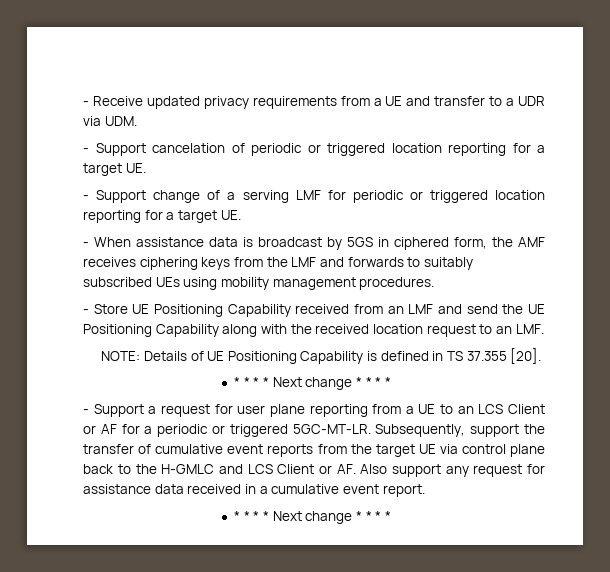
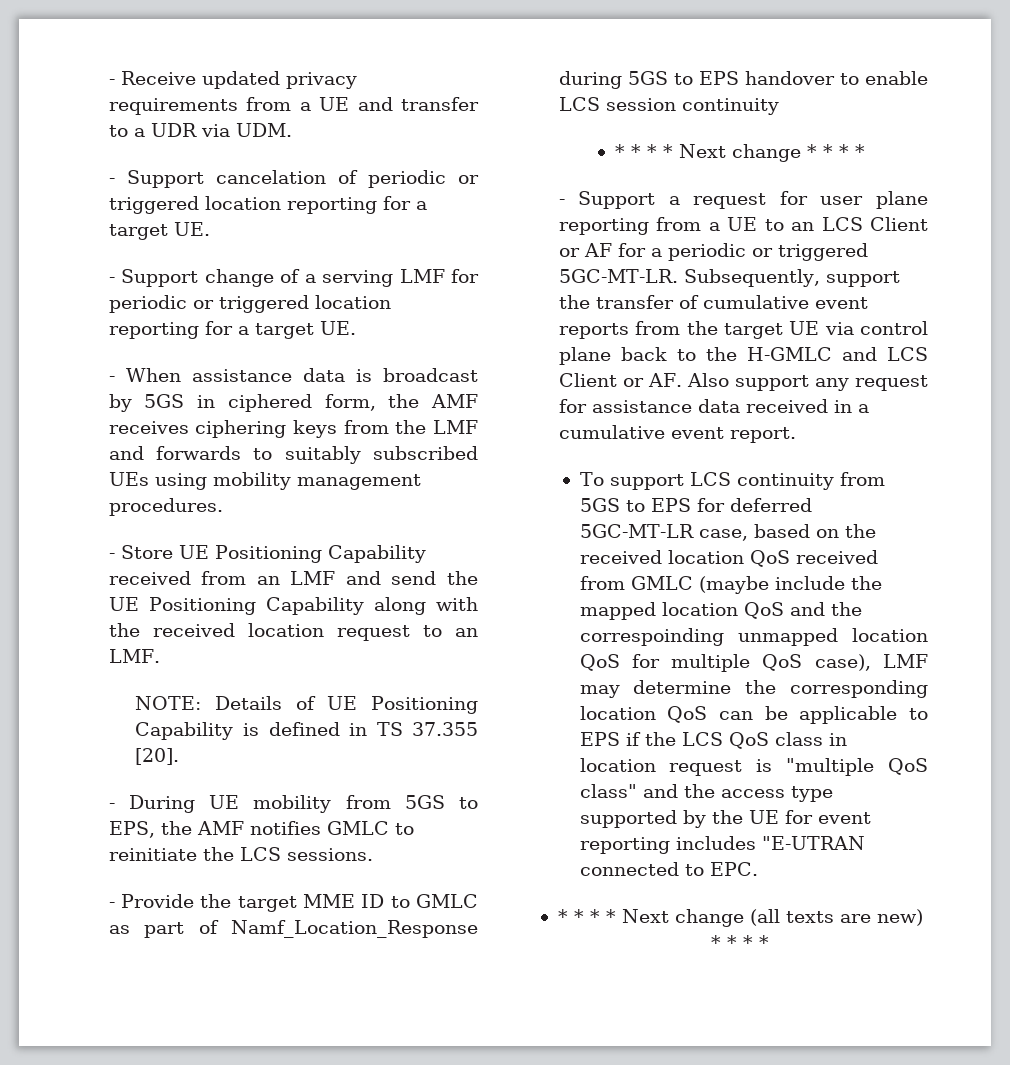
+ - During UE mobility from 5GS to EPS, the AMF notifies GMLC to reinitiate the LCS sessions.
+ - Provide the target MME ID to GMLC as part of Namf_Location_Response during 5GS to EPS handover to enable LCS session continuity
  Subsequently, support the transfer of cumulative event reports from the target UE via control plane back to the H-GMLC and LCS Client or AF. Also support any request for assistance data received in a cumulative event report.
- * * * * Next change * * * *
+ To support LCS continuity from 5GS to EPS for deferred 5GC-MT-LR case, based on the received location QoS received from GMLC (maybe include the mapped location QoS and the correspoinding unmapped location QoS for multiple QoS case), LMF may determine the corresponding location QoS can be applicable to EPS if the LCS QoS class in location request is "multiple QoS class" and the access type supported by the UE for event reporting includes "E-UTRAN connected to EPC.
+ * * * * Next change (all texts are new) * * * *

